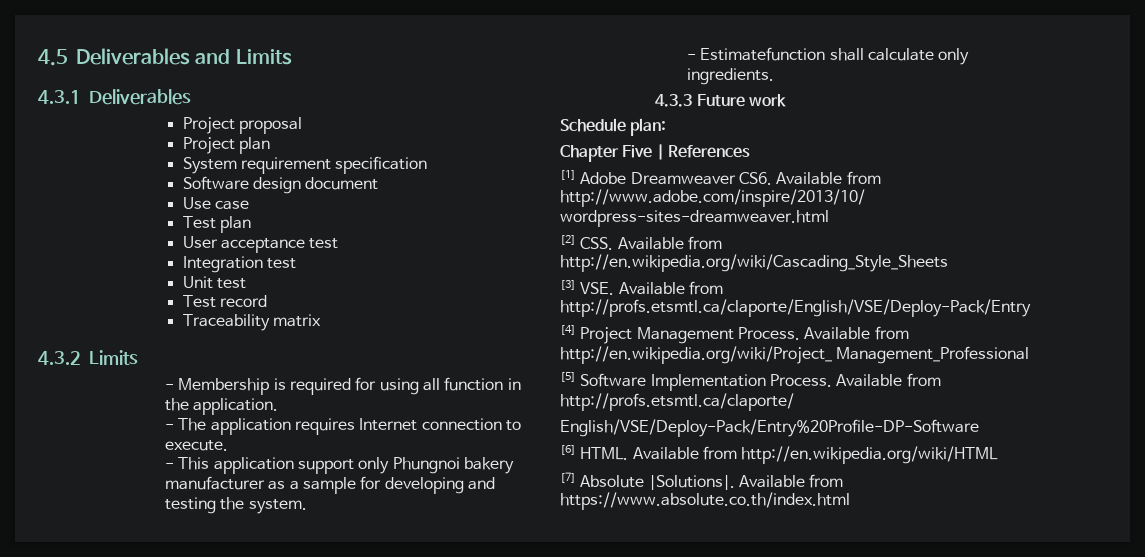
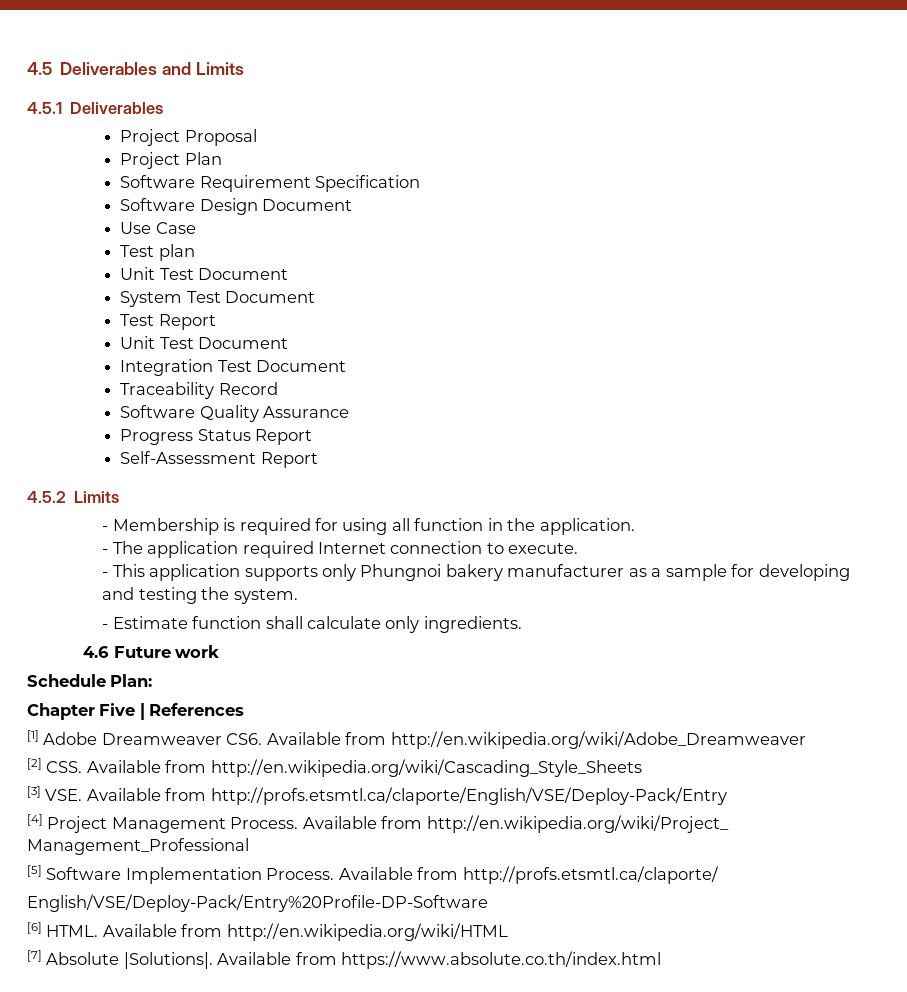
- 4.3.1 Deliverables
+ 4.5.1 Deliverables
- Project proposal
- Project plan
- System requirement specification
- Software design document
+ Project Proposal
+ Project Plan
+ Software Requirement Specification
+ Software Design Document
- Use case
+ Use Case
  Test plan
- User acceptance test
- Integration test
- Unit test
- Test record
- Traceability matrix
- 4.3.2 Limits
+ Unit Test Document
+ System Test Document
+ Test Report
+ Unit Test Document
+ Integration Test Document
+ Traceability Record
+ Software Quality Assurance
+ Progress Status Report
+ Self-Assessment Report
+ 4.5.2 Limits
- - The application requires Internet connection to execute.
+ - The application required Internet connection to execute.
- - This application support only Phungnoi bakery manufacturer as a sample for developing and testing the system.
+ - This application supports only Phungnoi bakery manufacturer as a sample for developing and testing the system.
- - Estimatefunction shall calculate only ingredients.
+ - Estimate function shall calculate only ingredients.
- 4.3.3 Future work
+ 4.6 Future work
- Schedule plan:
+ Schedule Plan:
- [1] Adobe Dreamweaver CS6. Available from http://www.adobe.com/inspire/2013/10/ wordpress-sites-dreamweaver.html
+ [1] Adobe Dreamweaver CS6. Available from http://en.wikipedia.org/wiki/Adobe_Dreamweaver

